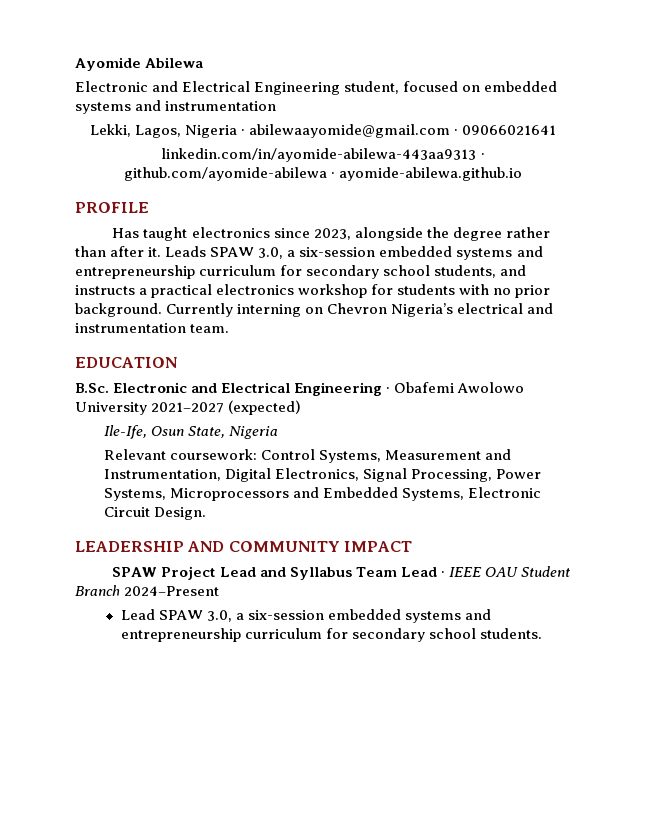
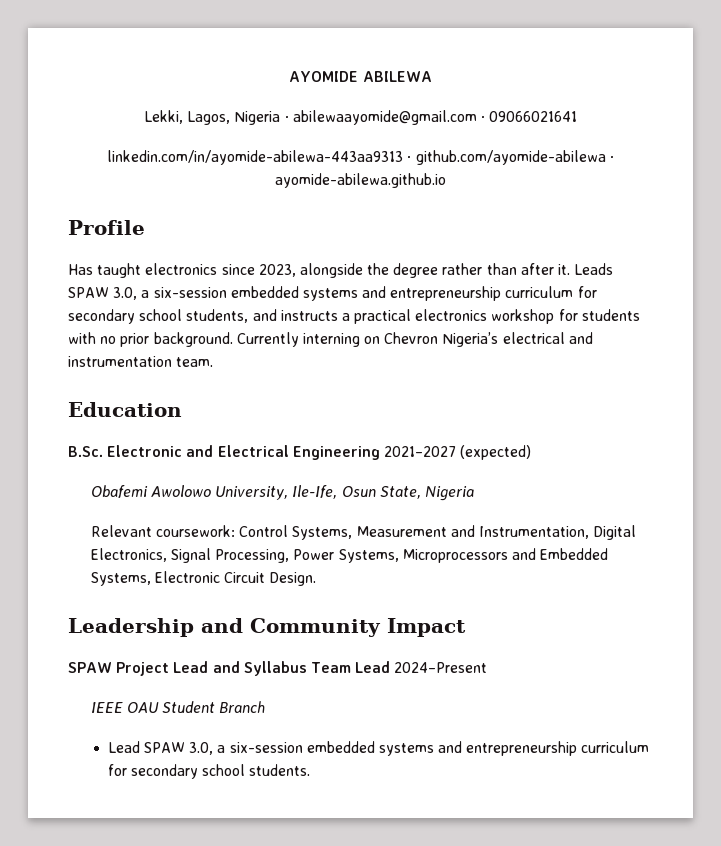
- Ayomide Abilewa
- Electronic and Electrical Engineering student, focused on embedded systems and instrumentation
+ AYOMIDE ABILEWA
- PROFILE
+ Profile
- EDUCATION
+ Education
- B.Sc. Electronic and Electrical Engineering · Obafemi Awolowo University 2021–2027 (expected)
+ B.Sc. Electronic and Electrical Engineering 2021–2027 (expected)
- Ile-Ife, Osun State, Nigeria
+ Obafemi Awolowo University, Ile-Ife, Osun State, Nigeria
- LEADERSHIP AND COMMUNITY IMPACT
+ Leadership and Community Impact
- SPAW Project Lead and Syllabus Team Lead · IEEE OAU Student Branch 2024–Present
+ SPAW Project Lead and Syllabus Team Lead 2024–Present
+ IEEE OAU Student Branch

